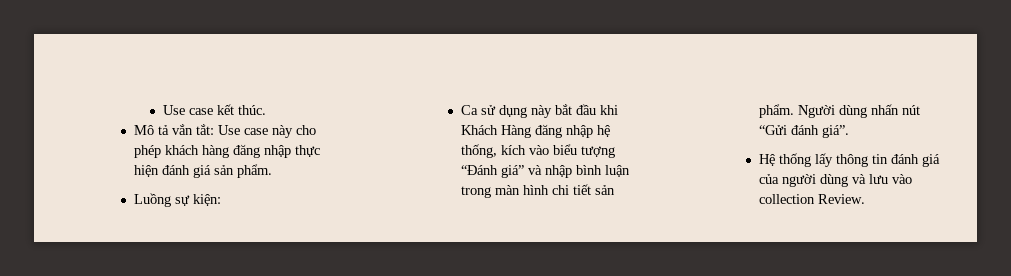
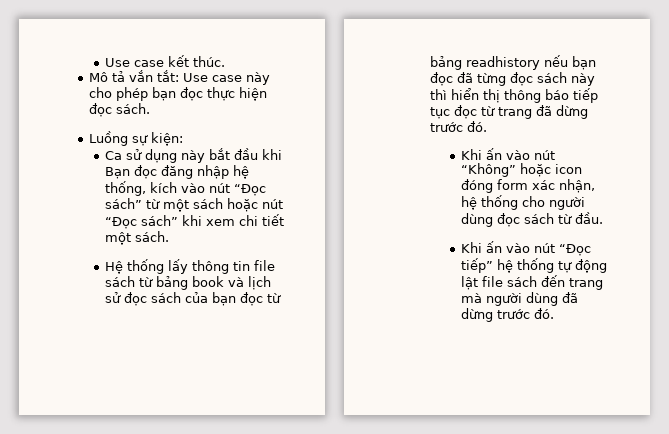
- Mô tả vắn tắt: Use case này cho phép khách hàng đăng nhập thực hiện đánh giá sản phẩm.
+ Mô tả vắn tắt: Use case này cho phép bạn đọc thực hiện đọc sách.
- Ca sử dụng này bắt đầu khi Khách Hàng đăng nhập hệ thống, kích vào biểu tượng “Đánh giá” và nhập bình luận trong màn hình chi tiết sản phẩm. Người dùng nhấn nút “Gửi đánh giá”.
+ Ca sử dụng này bắt đầu khi Bạn đọc đăng nhập hệ thống, kích vào nút “Đọc sách” từ một sách hoặc nút “Đọc sách” khi xem chi tiết một sách.
- Hệ thống lấy thông tin đánh giá của người dùng và lưu vào collection Review.
+ Hệ thống lấy thông tin file sách từ bảng book và lịch sử đọc sách của bạn đọc từ bảng readhistory nếu bạn đọc đã từng đọc sách này thì hiển thị thông báo tiếp tục đọc từ trang đã dừng trước đó.
+ Khi ấn vào nút “Không” hoặc icon đóng form xác nhận, hệ thống cho người dùng đọc sách từ đầu.
+ Khi ấn vào nút “Đọc tiếp” hệ thống tự động lật file sách đến trang mà người dùng đã dừng trước đó.

